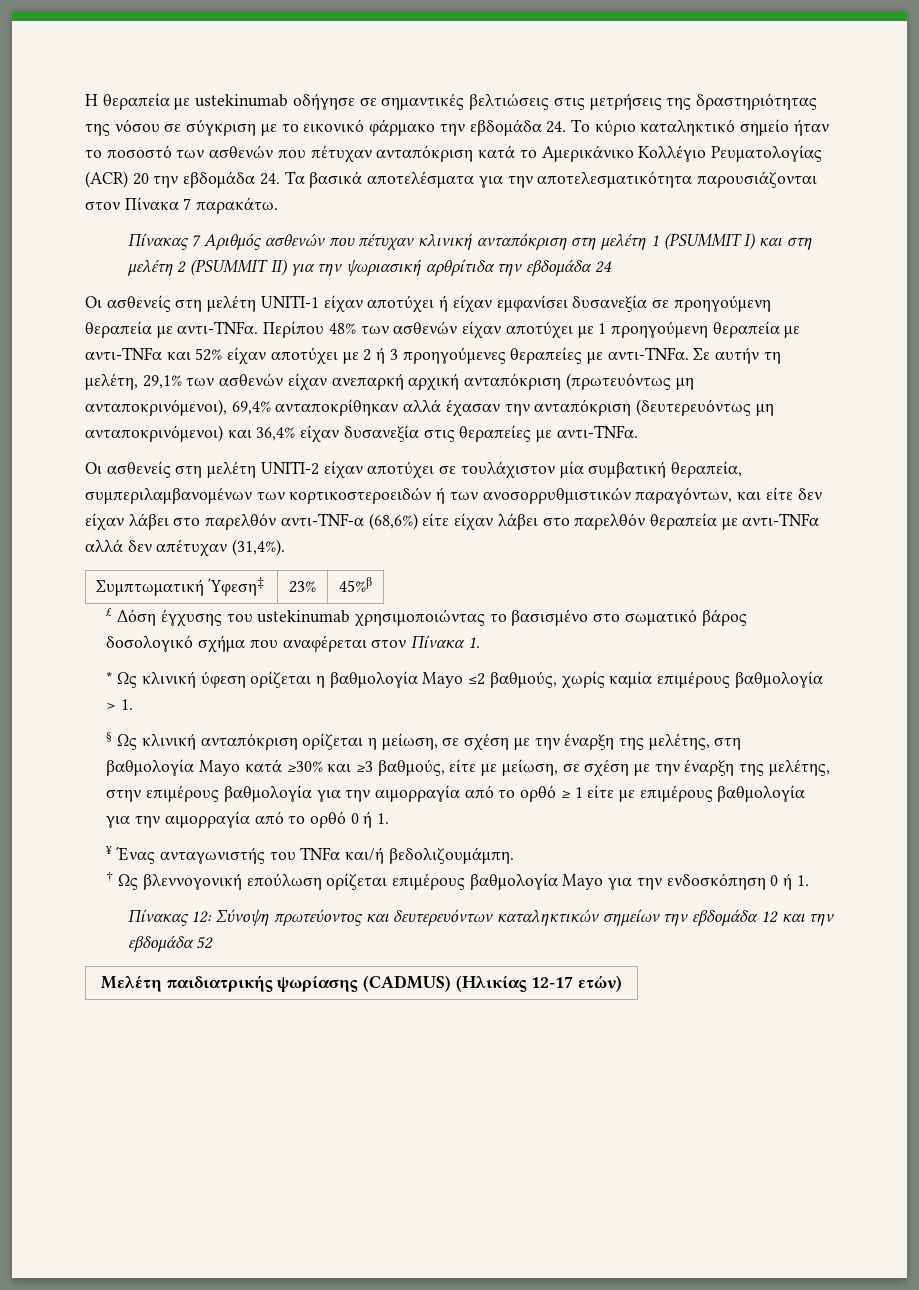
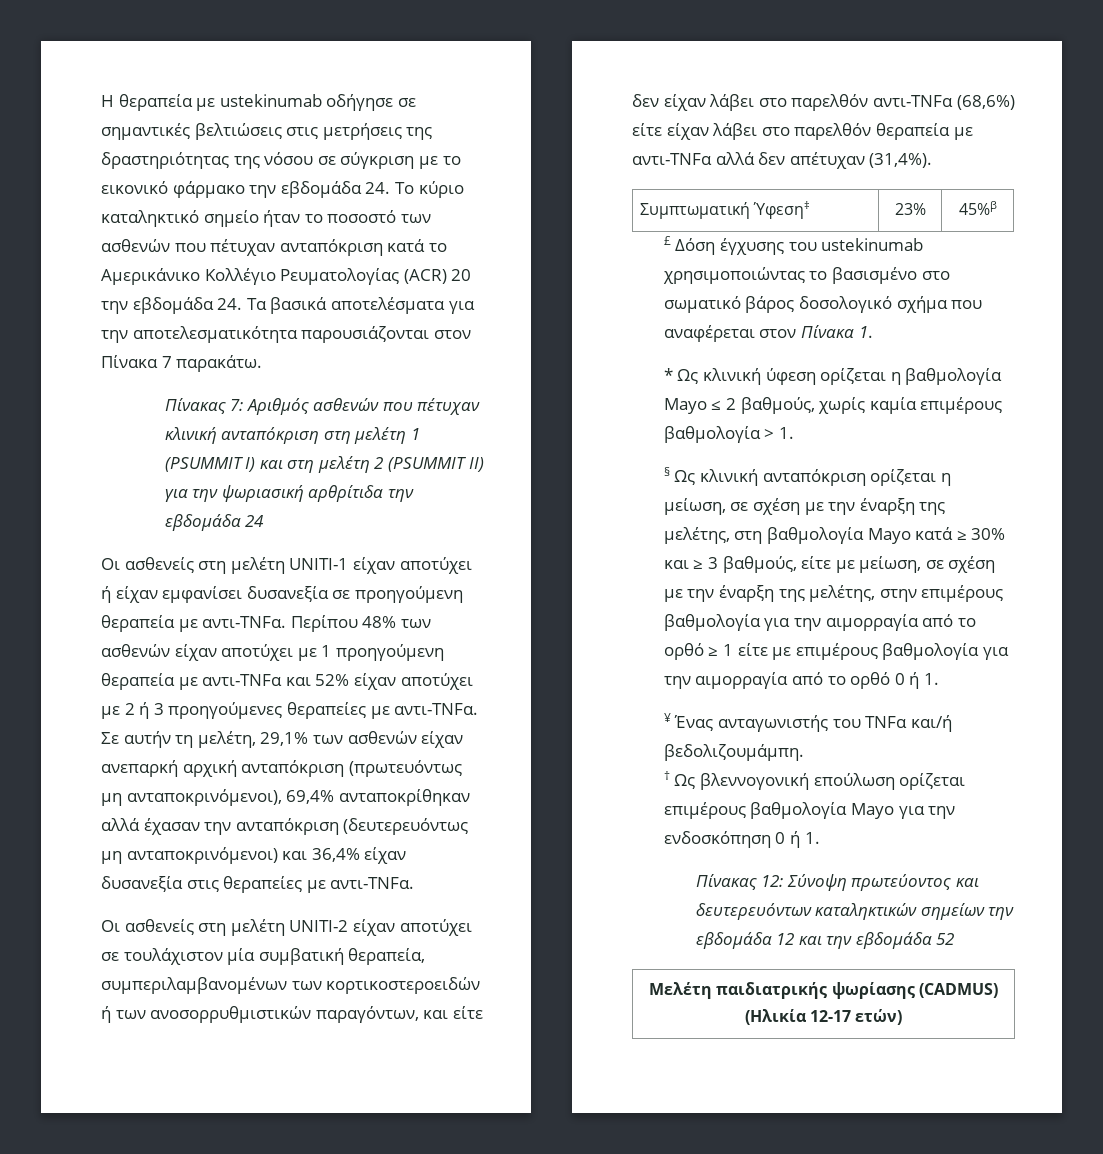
- Πίνακας 7 Αριθμός ασθενών που πέτυχαν κλινική ανταπόκριση στη μελέτη 1 (PSUMMIT I) και στη μελέτη 2 (PSUMMIT II) για την ψωριασική αρθρίτιδα την εβδομάδα 24
+ Πίνακας 7: Αριθμός ασθενών που πέτυχαν κλινική ανταπόκριση στη μελέτη 1 (PSUMMIT I) και στη μελέτη 2 (PSUMMIT II) για την ψωριασική αρθρίτιδα την εβδομάδα 24
- Οι ασθενείς στη μελέτη UNITI-2 είχαν αποτύχει σε τουλάχιστον μία συμβατική θεραπεία, συμπεριλαμβανομένων των κορτικοστεροειδών ή των ανοσορρυθμιστικών παραγόντων, και είτε δεν είχαν λάβει στο παρελθόν αντι-TNF-α (68,6%) είτε είχαν λάβει στο παρελθόν θεραπεία με αντι-TNFα αλλά δεν απέτυχαν (31,4%).
+ Οι ασθενείς στη μελέτη UNITI-2 είχαν αποτύχει σε τουλάχιστον μία συμβατική θεραπεία, συμπεριλαμβανομένων των κορτικοστεροειδών ή των ανοσορρυθμιστικών παραγόντων, και είτε δεν είχαν λάβει στο παρελθόν αντι-TNFα (68,6%) είτε είχαν λάβει στο παρελθόν θεραπεία με αντι-TNFα αλλά δεν απέτυχαν (31,4%).
- * Ως κλινική ύφεση ορίζεται η βαθμολογία Mayo ≤2 βαθμούς, χωρίς καμία επιμέρους βαθμολογία > 1.
+ * Ως κλινική ύφεση ορίζεται η βαθμολογία Mayo ≤ 2 βαθμούς, χωρίς καμία επιμέρους βαθμολογία > 1.
- § Ως κλινική ανταπόκριση ορίζεται η μείωση, σε σχέση με την έναρξη της μελέτης, στη βαθμολογία Mayo κατά ≥30% και ≥3 βαθμούς, είτε με μείωση, σε σχέση με την έναρξη της μελέτης, στην επιμέρους βαθμολογία για την αιμορραγία από το ορθό ≥ 1 είτε με επιμέρους βαθμολογία για την αιμορραγία από το ορθό 0 ή 1.
+ § Ως κλινική ανταπόκριση ορίζεται η μείωση, σε σχέση με την έναρξη της μελέτης, στη βαθμολογία Mayo κατά ≥ 30% και ≥ 3 βαθμούς, είτε με μείωση, σε σχέση με την έναρξη της μελέτης, στην επιμέρους βαθμολογία για την αιμορραγία από το ορθό ≥ 1 είτε με επιμέρους βαθμολογία για την αιμορραγία από το ορθό 0 ή 1.
- Μελέτη παιδιατρικής ψωρίασης (CADMUS) (Ηλικίας 12-17 ετών)
+ Μελέτη παιδιατρικής ψωρίασης (CADMUS) (Ηλικία 12-17 ετών)

